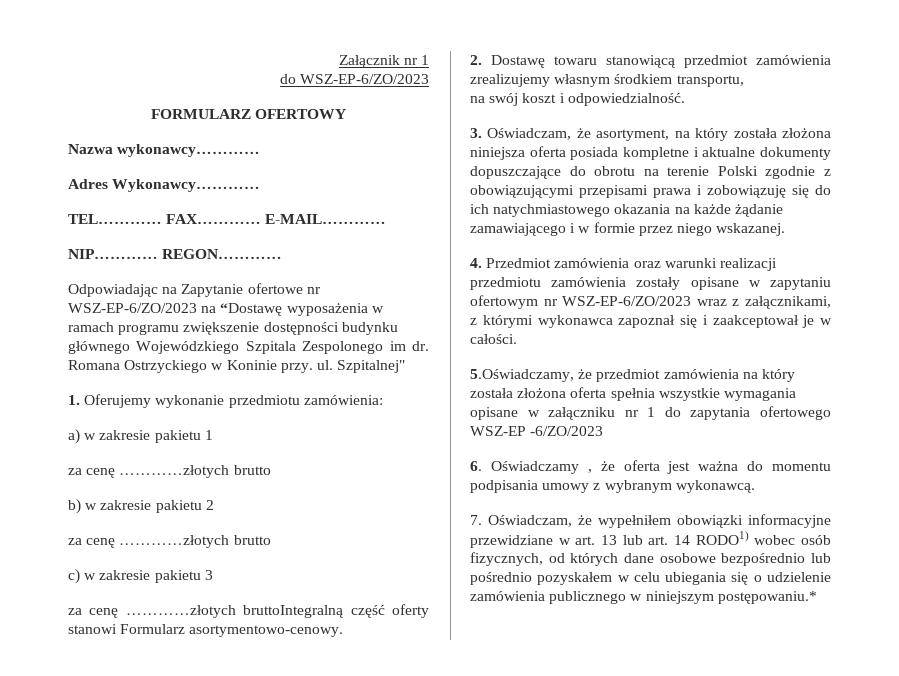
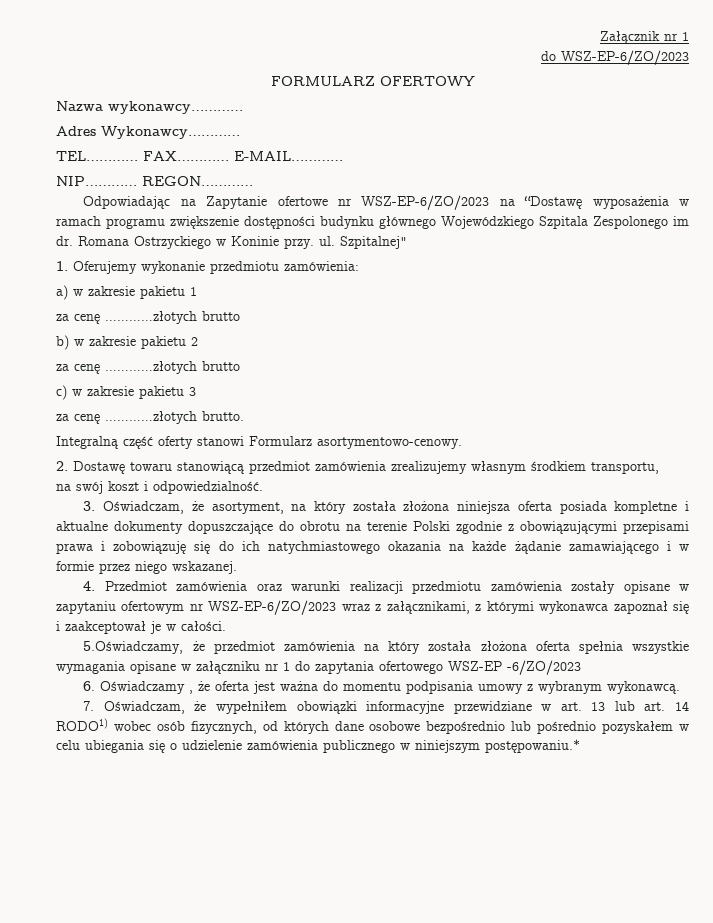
- za cenę …………złotych bruttoIntegralną część oferty stanowi Formularz asortymentowo-cenowy.
+ za cenę …………złotych brutto.
+ Integralną część oferty stanowi Formularz asortymentowo-cenowy.

